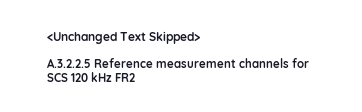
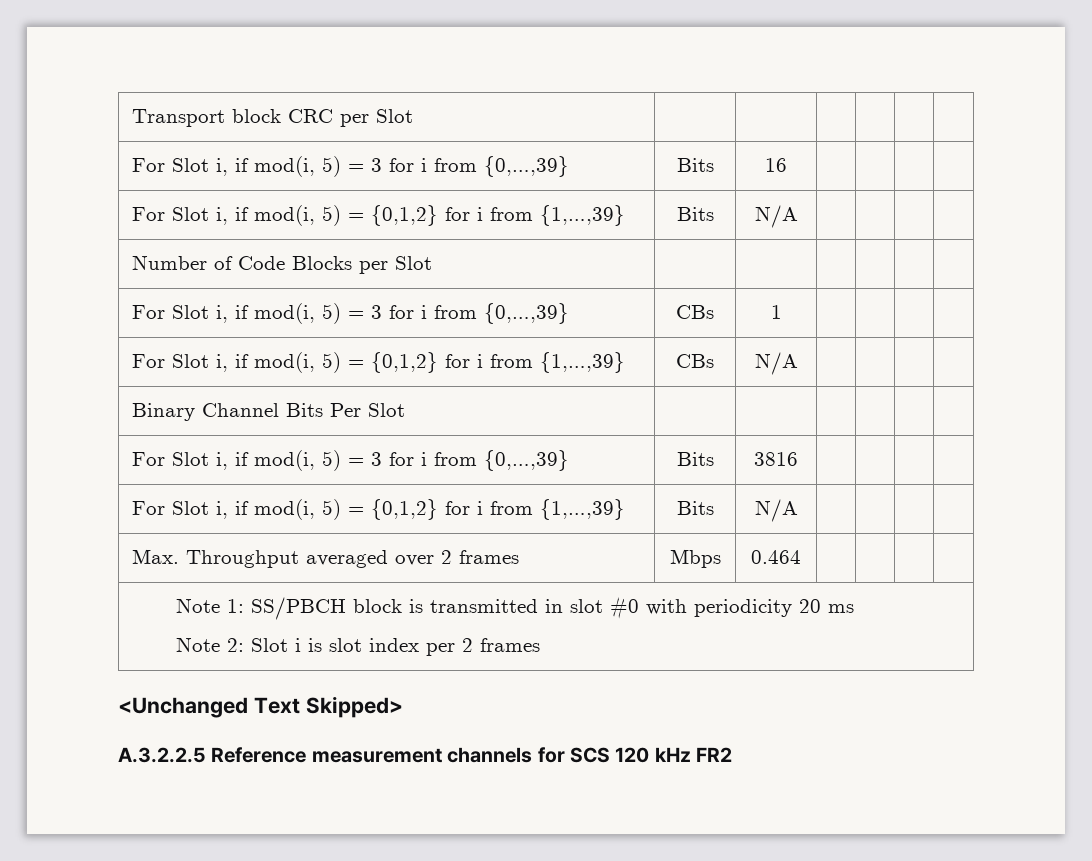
+ Transport block CRC per Slot | | | | | |
+ For Slot i, if mod(i, 5) = 3 for i from {0,…,39} | Bits | 16 | | | |
+ For Slot i, if mod(i, 5) = {0,1,2} for i from {1,…,39} | Bits | N/A | | | |
+ Number of Code Blocks per Slot | | | | | |
+ For Slot i, if mod(i, 5) = 3 for i from {0,…,39} | CBs | 1 | | | |
+ For Slot i, if mod(i, 5) = {0,1,2} for i from {1,…,39} | CBs | N/A | | | |
+ Binary Channel Bits Per Slot | | | | | |
+ For Slot i, if mod(i, 5) = 3 for i from {0,…,39} | Bits | 3816 | | | |
+ For Slot i, if mod(i, 5) = {0,1,2} for i from {1,…,39} | Bits | N/A | | | |
+ Max. Throughput averaged over 2 frames | Mbps | 0.464 | | | |
+ Note 1: SS/PBCH block is transmitted in slot #0 with periodicity 20 ms
+ Note 2: Slot i is slot index per 2 frames

